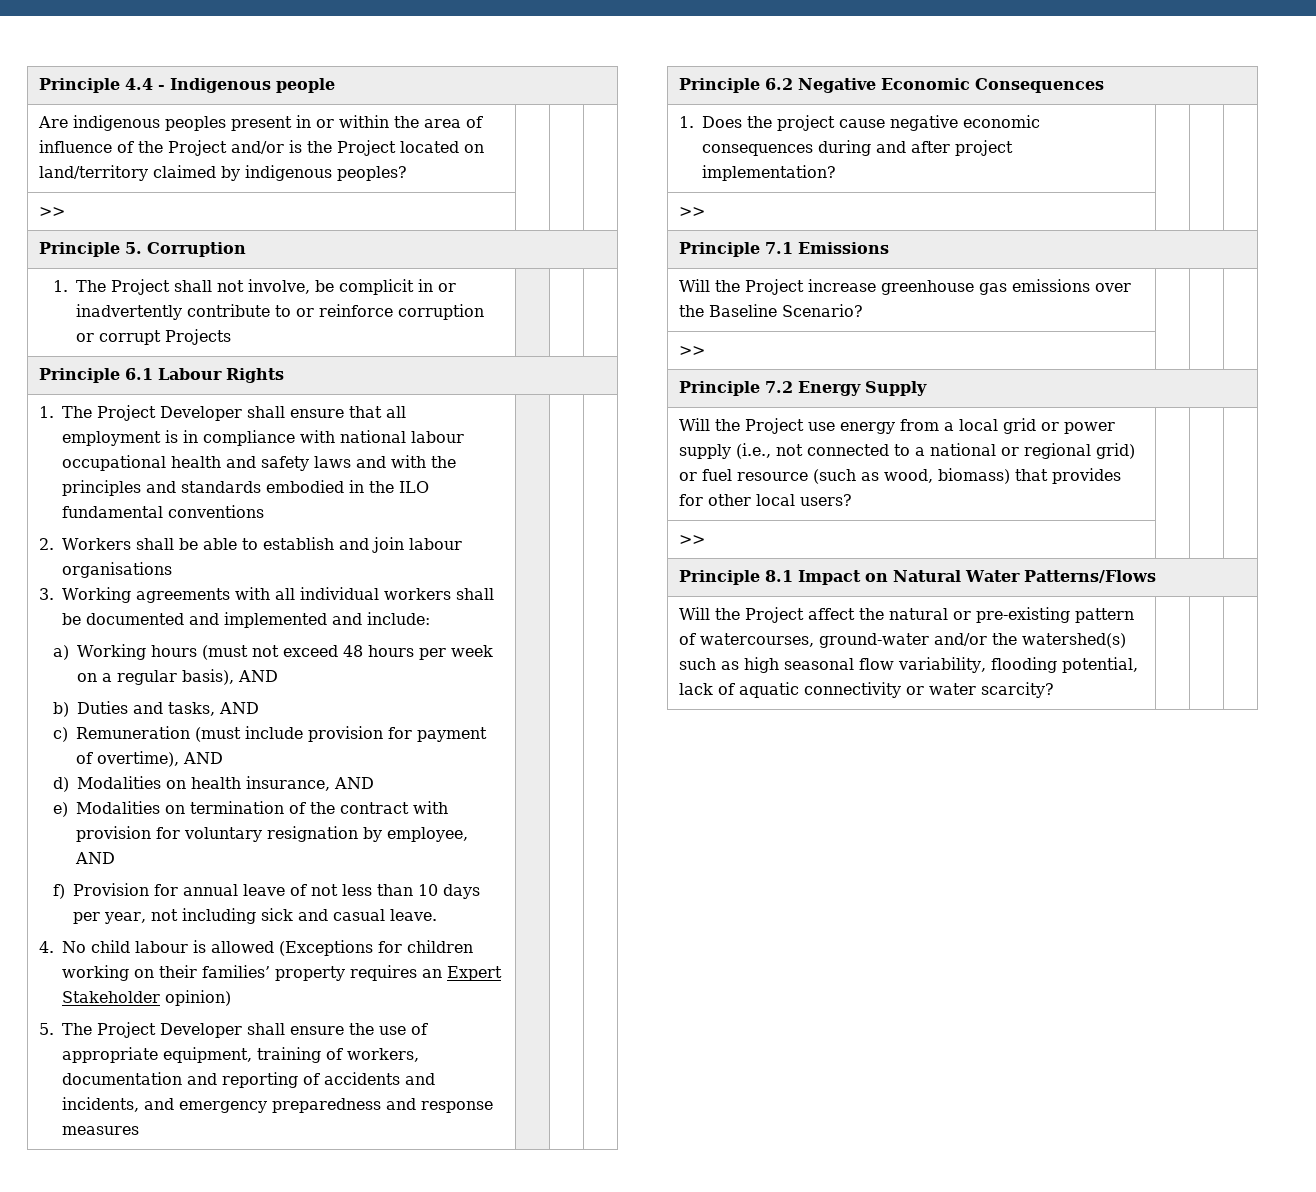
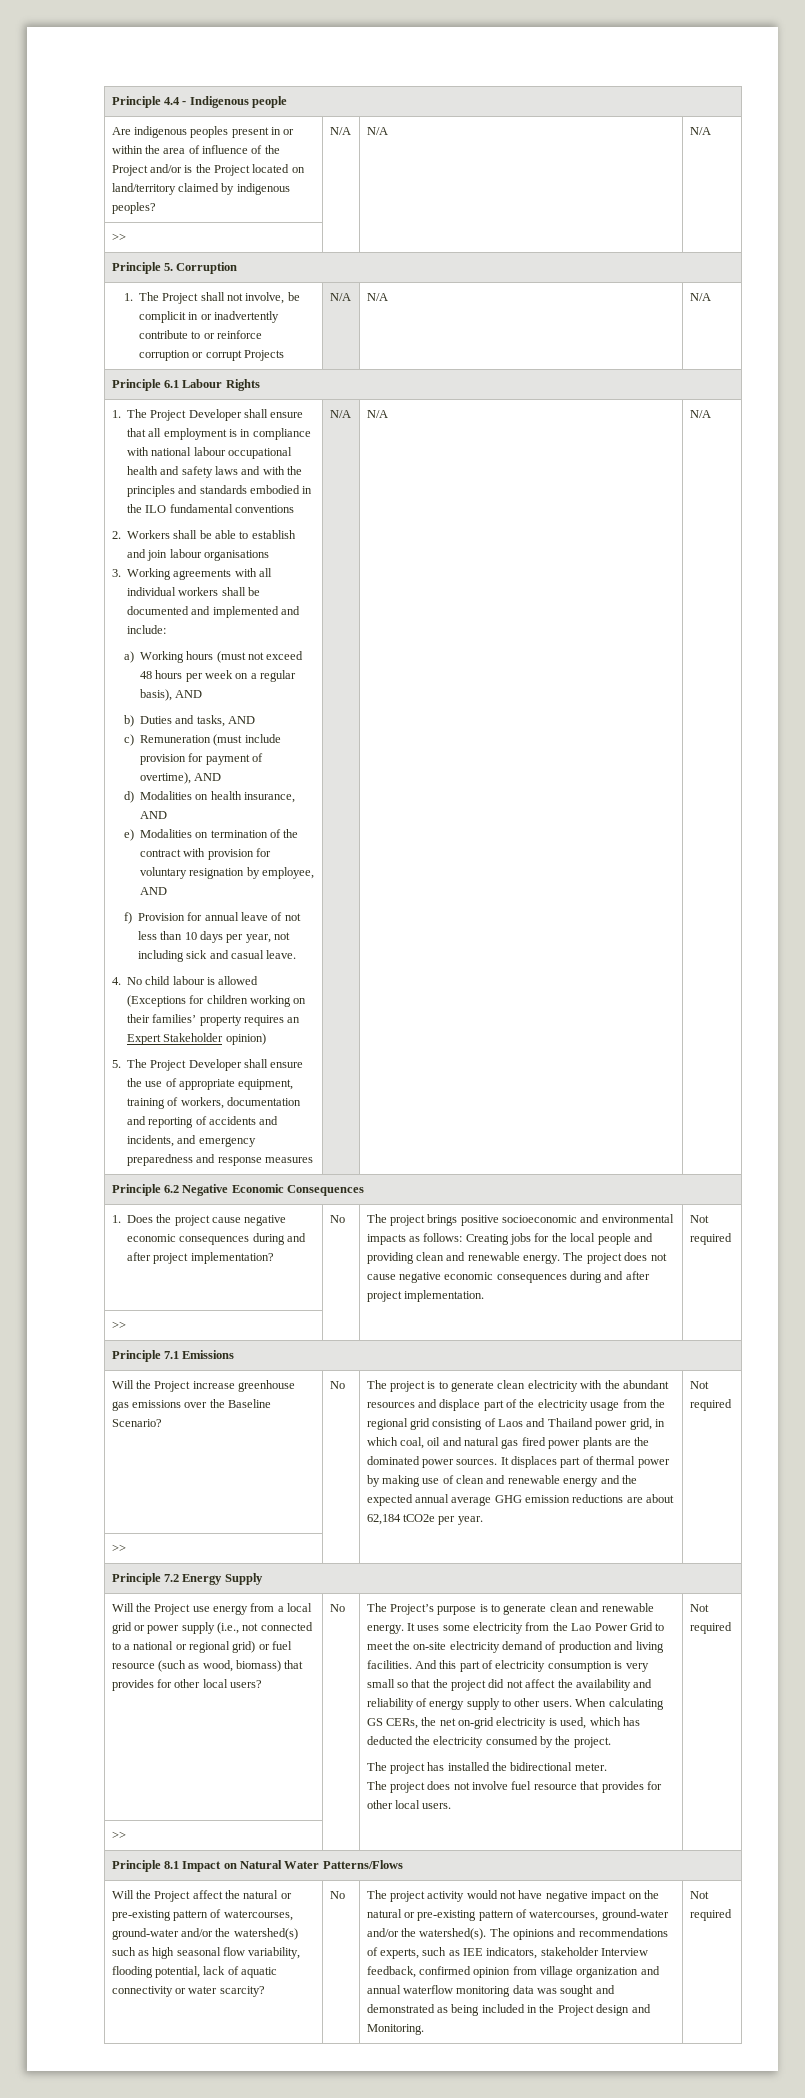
- Are indigenous peoples present in or within the area of influence of the Project and/or is the Project located on land/territory claimed by indigenous peoples? | | |
+ Are indigenous peoples present in or within the area of influence of the Project and/or is the Project located on land/territory claimed by indigenous peoples? | N/A | N/A | N/A
- 1. The Project shall not involve, be complicit in or inadvertently contribute to or reinforce corruption or corrupt Projects | | |
+ 1. The Project shall not involve, be complicit in or inadvertently contribute to or reinforce corruption or corrupt Projects | N/A | N/A | N/A
- 5. The Project Developer shall ensure the use of appropriate equipment, training of workers, documentation and reporting of accidents and incidents, and emergency preparedness and response measures
+ 5. The Project Developer shall ensure the use of appropriate equipment, training of workers, documentation and reporting of accidents and incidents, and emergency preparedness and response measures | N/A | N/A | N/A
+ No | The project brings positive socioeconomic and environmental impacts as follows: Creating jobs for the local people and providing clean and renewable energy. The project does not cause negative economic consequences during and after project implementation. | Not required
+ No | The project is to generate clean electricity with the abundant resources and displace part of the electricity usage from the regional grid consisting of Laos and Thailand power grid, in which coal, oil and natural gas fired power plants are the dominated power sources. It displaces part of thermal power by making use of clean and renewable energy and the expected annual average GHG emission reductions are about 62,184 tCO2e per year. | Not required
+ No | The Project’s purpose is to generate clean and renewable energy. It uses some electricity from the Lao Power Grid to meet the on-site electricity demand of production and living facilities. And this part of electricity consumption is very small so that the project did not affect the availability and reliability of energy supply to other users. When calculating GS CERs, the net on-grid electricity is used, which has deducted the electricity consumed by the project.
+ The project has installed the bidirectional meter.
+ The project does not involve fuel resource that provides for other local users. | Not required
+ No | The project activity would not have negative impact on the natural or pre-existing pattern of watercourses, ground-water and/or the watershed(s). The opinions and recommendations of experts, such as IEE indicators, stakeholder Interview feedback, confirmed opinion from village organization and annual waterflow monitoring data was sought and demonstrated as being included in the Project design and Monitoring. | Not required

